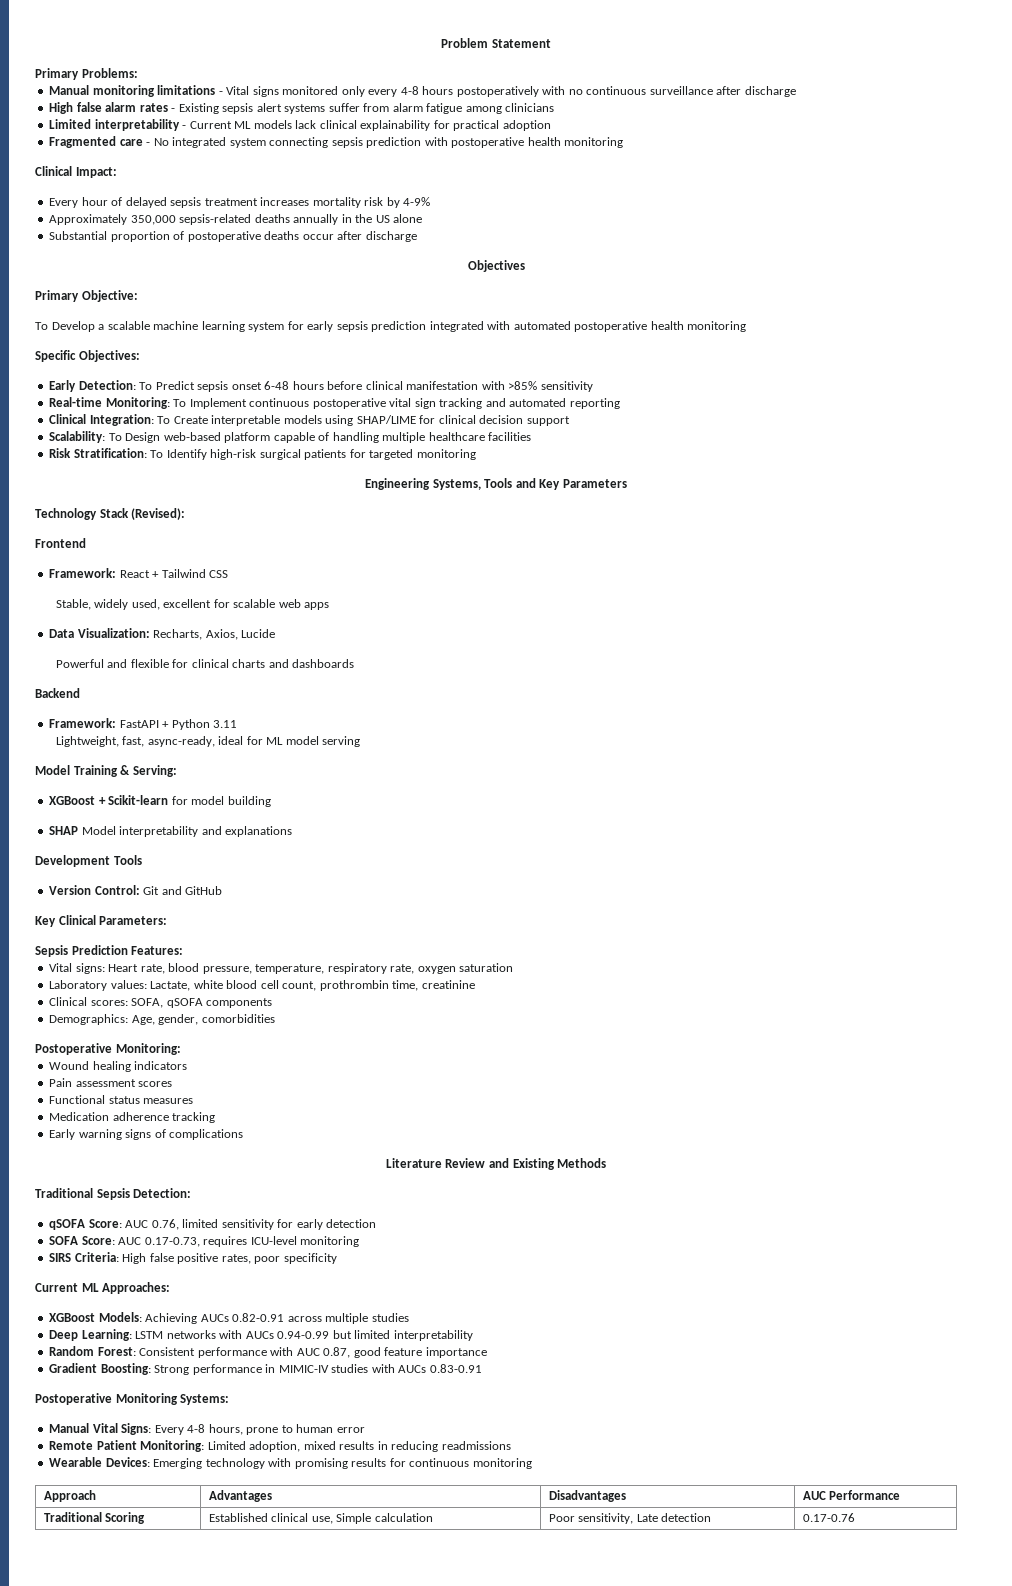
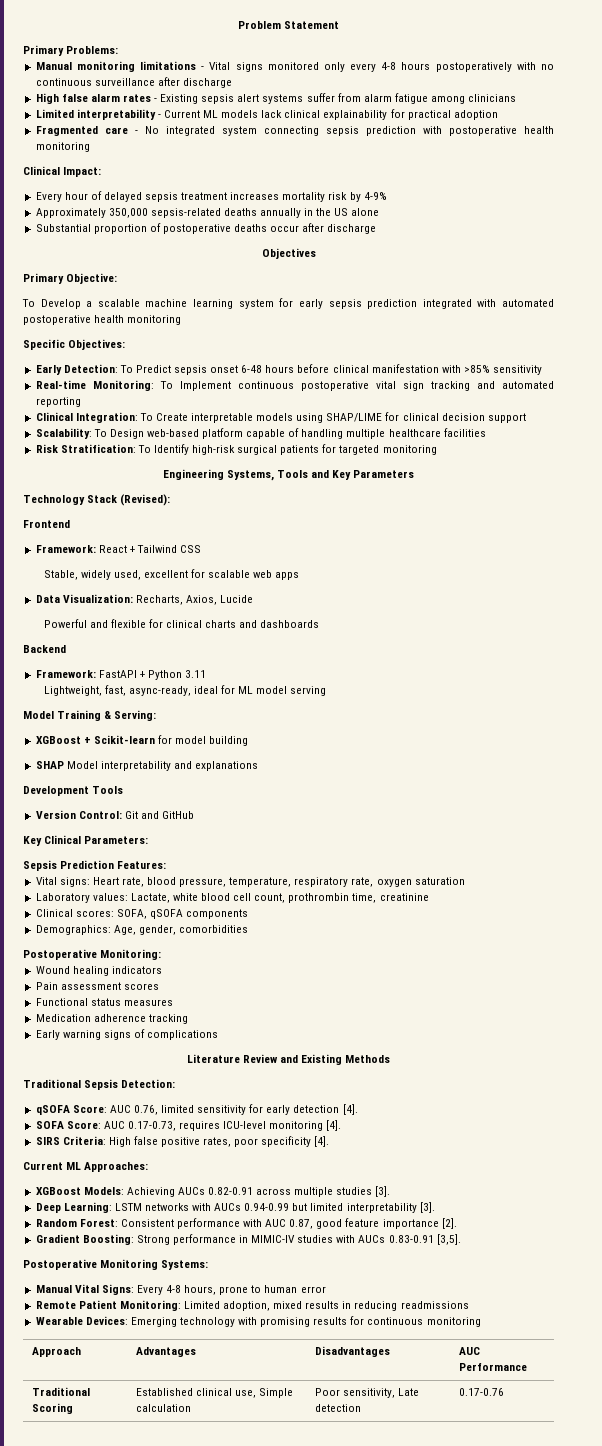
- qSOFA Score: AUC 0.76, limited sensitivity for early detection
+ qSOFA Score: AUC 0.76, limited sensitivity for early detection [4].
- SOFA Score: AUC 0.17-0.73, requires ICU-level monitoring
+ SOFA Score: AUC 0.17-0.73, requires ICU-level monitoring [4].
- SIRS Criteria: High false positive rates, poor specificity
+ SIRS Criteria: High false positive rates, poor specificity [4].
- XGBoost Models: Achieving AUCs 0.82-0.91 across multiple studies
+ XGBoost Models: Achieving AUCs 0.82-0.91 across multiple studies [3].
- Deep Learning: LSTM networks with AUCs 0.94-0.99 but limited interpretability
+ Deep Learning: LSTM networks with AUCs 0.94-0.99 but limited interpretability [3].
- Random Forest: Consistent performance with AUC 0.87, good feature importance
+ Random Forest: Consistent performance with AUC 0.87, good feature importance [2].
- Gradient Boosting: Strong performance in MIMIC-IV studies with AUCs 0.83-0.91
+ Gradient Boosting: Strong performance in MIMIC-IV studies with AUCs 0.83-0.91 [3,5].

